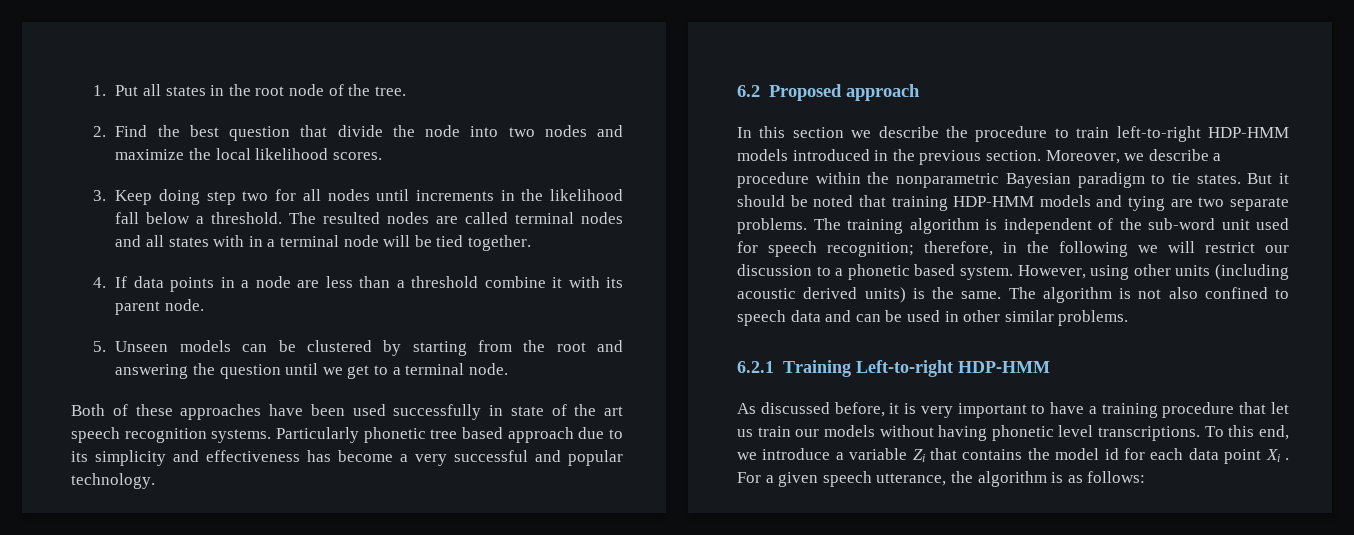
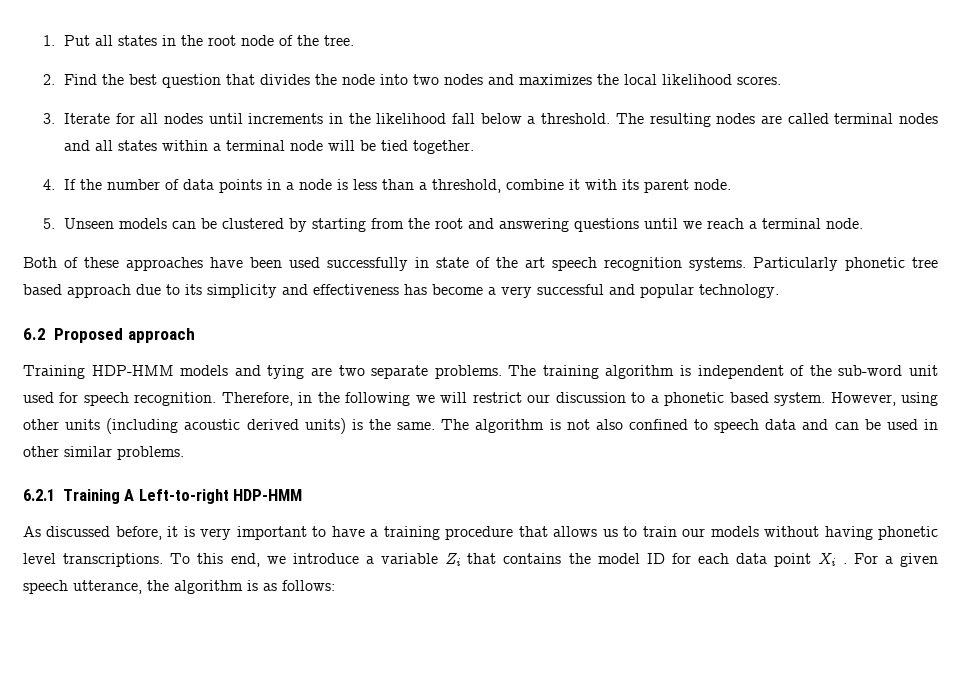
- 2. Find the best question that divide the node into two nodes and maximize the local likelihood scores.
+ 2. Find the best question that divides the node into two nodes and maximizes the local likelihood scores.
- 3. Keep doing step two for all nodes until increments in the likelihood fall below a threshold.
+ 3. Iterate for all nodes until increments in the likelihood fall below a threshold.
- The resulted nodes are called terminal nodes and all states with in a terminal node will be tied together.
+ The resulting nodes are called terminal nodes and all states within a terminal node will be tied together.
- 4. If data points in a node are less than a threshold combine it with its parent node.
+ 4. If the number of data points in a node is less than a threshold, combine it with its parent node.
- 5. Unseen models can be clustered by starting from the root and answering the question until we get to a terminal node.
+ 5. Unseen models can be clustered by starting from the root and answering questions until we reach a terminal node.
- In this section we describe the procedure to train left-to-right HDP-HMM models introduced in the previous section. Moreover, we describe a procedure within the nonparametric Bayesian paradigm to tie states. But it should be noted that training HDP-HMM models and tying are two separate problems.
+ Training HDP-HMM models and tying are two separate problems.
- The training algorithm is independent of the sub-word unit used for speech recognition; therefore, in the following we will restrict our discussion to a phonetic based system.
+ The training algorithm is independent of the sub-word unit used for speech recognition. Therefore, in the following we will restrict our discussion to a phonetic based system.
- 6.2.1 Training Left-to-right HDP-HMM
+ 6.2.1 Training A Left-to-right HDP-HMM
- As discussed before, it is very important to have a training procedure that let us train our models without having phonetic level transcriptions.
+ As discussed before, it is very important to have a training procedure that allows us to train our models without having phonetic level transcriptions.
- To this end, we introduce a variable Zi that contains the model id for each data point Xi .
+ To this end, we introduce a variable Zi that contains the model ID for each data point Xi .

